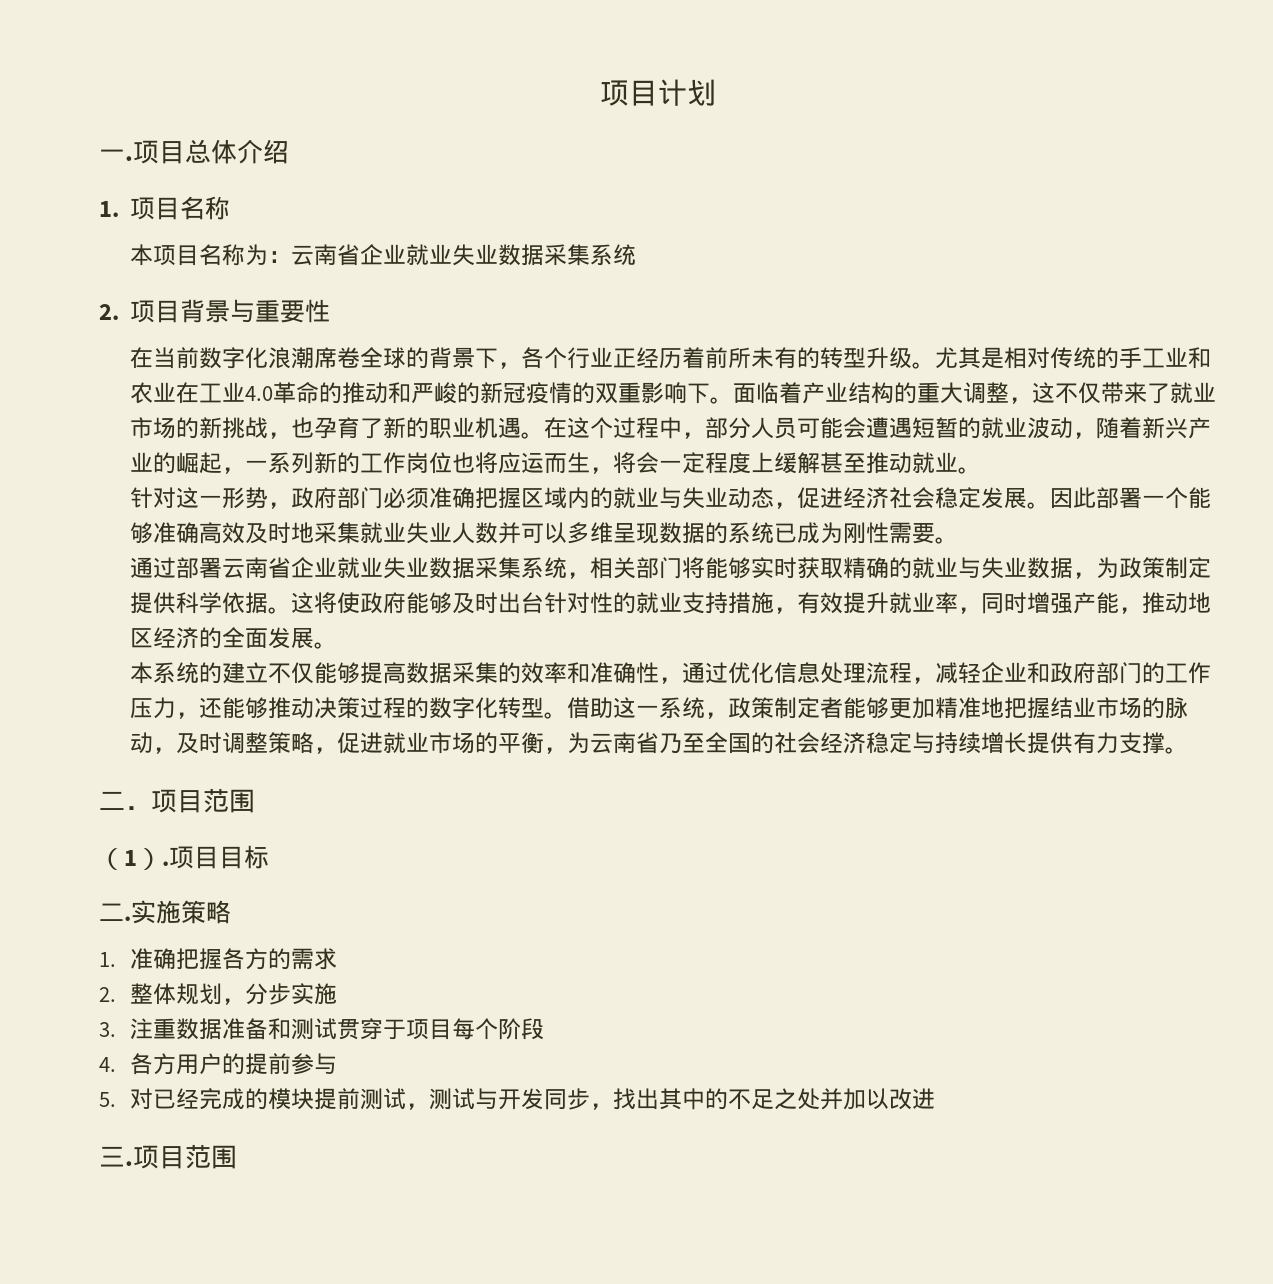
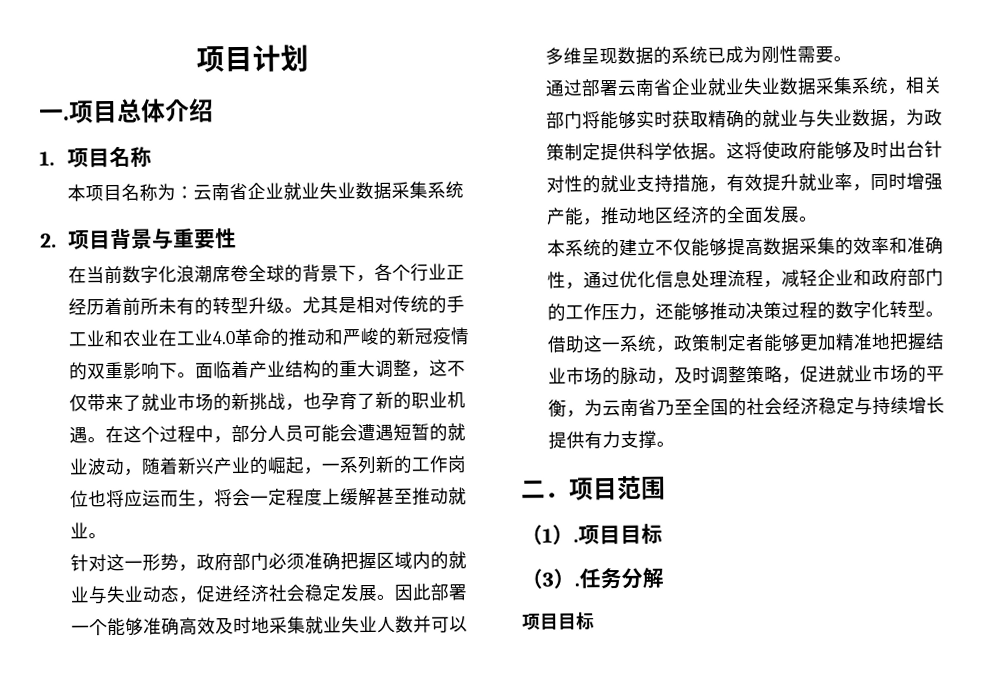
- 二.实施策略
- 1.准确把握各方的需求
- 2.整体规划，分步实施
- 3.注重数据准备和测试贯穿于项目每个阶段
- 4.各方用户的提前参与
- 5.对已经完成的模块提前测试，测试与开发同步，找出其中的不足之处并加以改进
- 三.项目范围
+ （3）.任务分解
+ 项目目标

